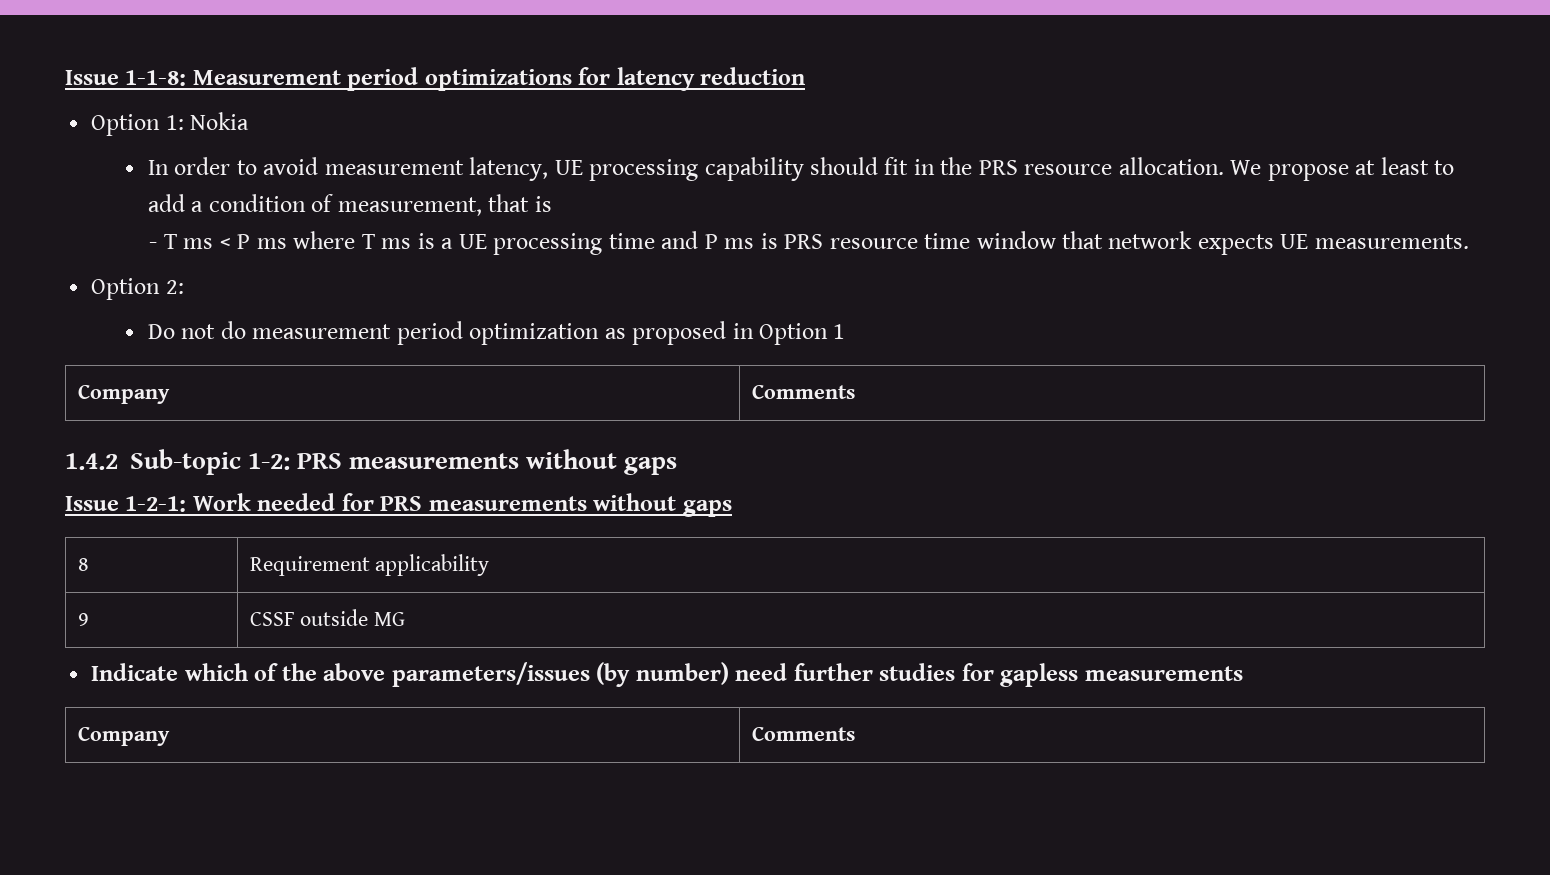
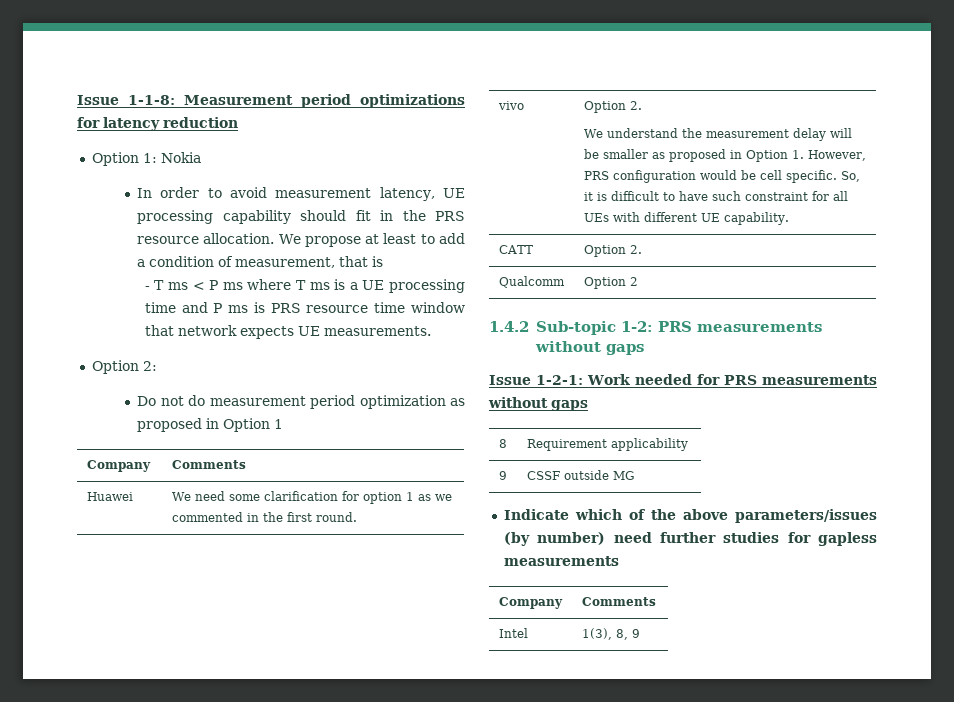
+ Huawei | We need some clarification for option 1 as we commented in the first round.
+ vivo | Option 2.
+ We understand the measurement delay will be smaller as proposed in Option 1. However, PRS configuration would be cell specific. So, it is difficult to have such constraint for all UEs with different UE capability.
+ CATT | Option 2.
+ Qualcomm | Option 2
+ Intel | 1(3), 8, 9

